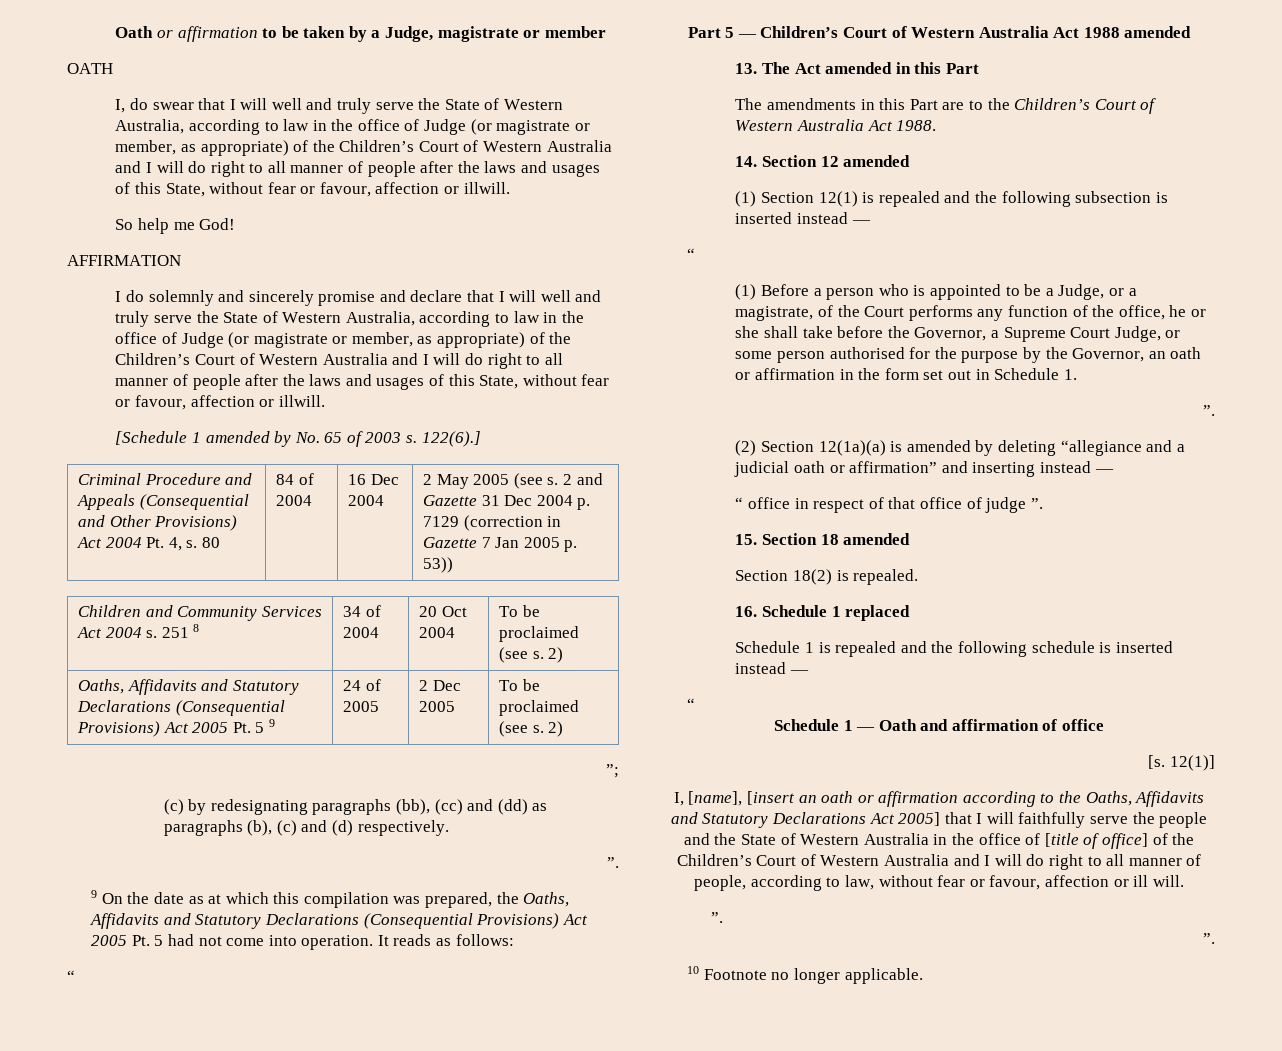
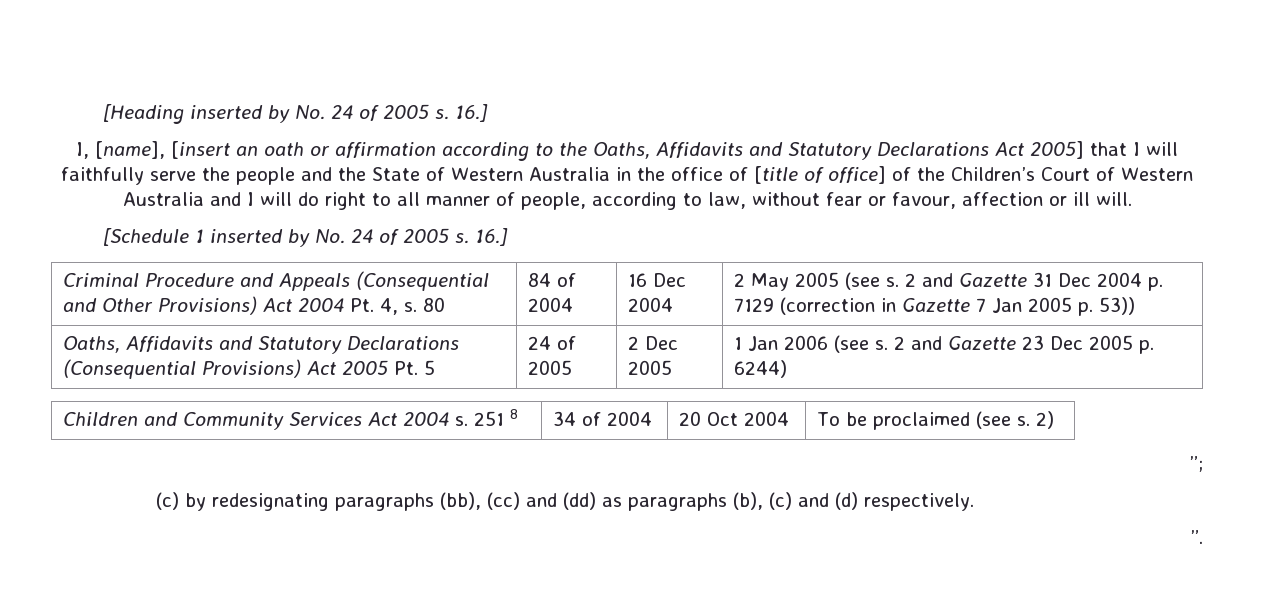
- Oath or affirmation to be taken by a Judge, magistrate or member
- OATH
- I, do swear that I will well and truly serve the State of Western Australia, according to law in the office of Judge (or magistrate or member, as appropriate) of the Children’s Court of Western Australia and I will do right to all manner of people after the laws and usages of this State, without fear or favour, affection or illwill.
- So help me God!
- AFFIRMATION
- I do solemnly and sincerely promise and declare that I will well and truly serve the State of Western Australia, according to law in the office of Judge (or magistrate or member, as appropriate) of the Children’s Court of Western Australia and I will do right to all manner of people after the laws and usages of this State, without fear or favour, affection or illwill.
- [Schedule 1 amended by No. 65 of 2003 s. 122(6).]
- Criminal Procedure and Appeals (Consequential and Other Provisions) Act 2004 Pt. 4, s. 80 | 84 of 2004 | 16 Dec 2004 | 2 May 2005 (see s. 2 and Gazette 31 Dec 2004 p. 7129 (correction in Gazette 7 Jan 2005 p. 53))
- Children and Community Services Act 2004 s. 251 8 | 34 of 2004 | 20 Oct 2004 | To be proclaimed (see s. 2)
- Oaths, Affidavits and Statutory Declarations (Consequential Provisions) Act 2005 Pt. 5 9 | 24 of 2005 | 2 Dec 2005 | To be proclaimed (see s. 2)
- ”;
- (c) by redesignating paragraphs (bb), (cc) and (dd) as paragraphs (b), (c) and (d) respectively.
- ”.
- 9 On the date as at which this compilation was prepared, the Oaths, Affidavits and Statutory Declarations (Consequential Provisions) Act 2005 Pt. 5 had not come into operation. It reads as follows:
- “
- Part 5 — Children’s Court of Western Australia Act 1988 amended
- 13. The Act amended in this Part
- The amendments in this Part are to the Children’s Court of Western Australia Act 1988.
- 14. Section 12 amended
- (1) Section 12(1) is repealed and the following subsection is inserted instead —
- “
- (1) Before a person who is appointed to be a Judge, or a magistrate, of the Court performs any function of the office, he or she shall take before the Governor, a Supreme Court Judge, or some person authorised for the purpose by the Governor, an oath or affirmation in the form set out in Schedule 1.
- ”.
- (2) Section 12(1a)(a) is amended by deleting “allegiance and a judicial oath or affirmation” and inserting instead —
- “ office in respect of that office of judge ”.
- 15. Section 18 amended
- Section 18(2) is repealed.
- 16. Schedule 1 replaced
- Schedule 1 is repealed and the following schedule is inserted instead —
- “
- Schedule 1 — Oath and affirmation of office
- [s. 12(1)]
+ [Heading inserted by No. 24 of 2005 s. 16.]
  I, [name], [insert an oath or affirmation according to the Oaths, Affidavits and Statutory Declarations Act 2005] that I will faithfully serve the people and the State of Western Australia in the office of [title of office] of the Children’s Court of Western Australia and I will do right to all manner of people, according to law, without fear or favour, affection or ill will.
+ [Schedule 1 inserted by No. 24 of 2005 s. 16.]
+ Criminal Procedure and Appeals (Consequential and Other Provisions) Act 2004 Pt. 4, s. 80 | 84 of 2004 | 16 Dec 2004 | 2 May 2005 (see s. 2 and Gazette 31 Dec 2004 p. 7129 (correction in Gazette 7 Jan 2005 p. 53))
+ Oaths, Affidavits and Statutory Declarations (Consequential Provisions) Act 2005 Pt. 5 | 24 of 2005 | 2 Dec 2005 | 1 Jan 2006 (see s. 2 and Gazette 23 Dec 2005 p. 6244)
+ Children and Community Services Act 2004 s. 251 8 | 34 of 2004 | 20 Oct 2004 | To be proclaimed (see s. 2)
+ ”;
+ (c) by redesignating paragraphs (bb), (cc) and (dd) as paragraphs (b), (c) and (d) respectively.
  ”.
- ”.
- 10 Footnote no longer applicable.

